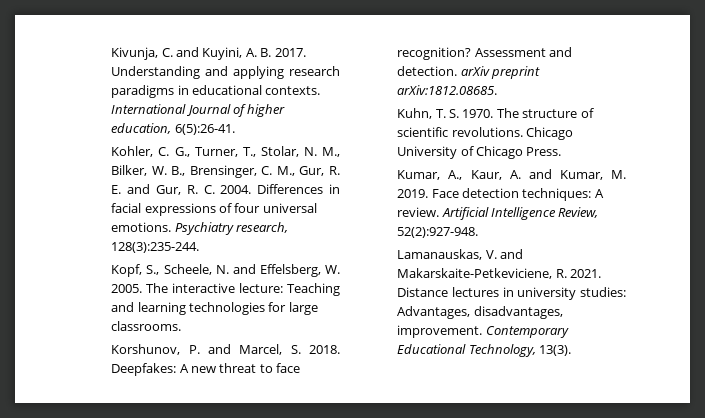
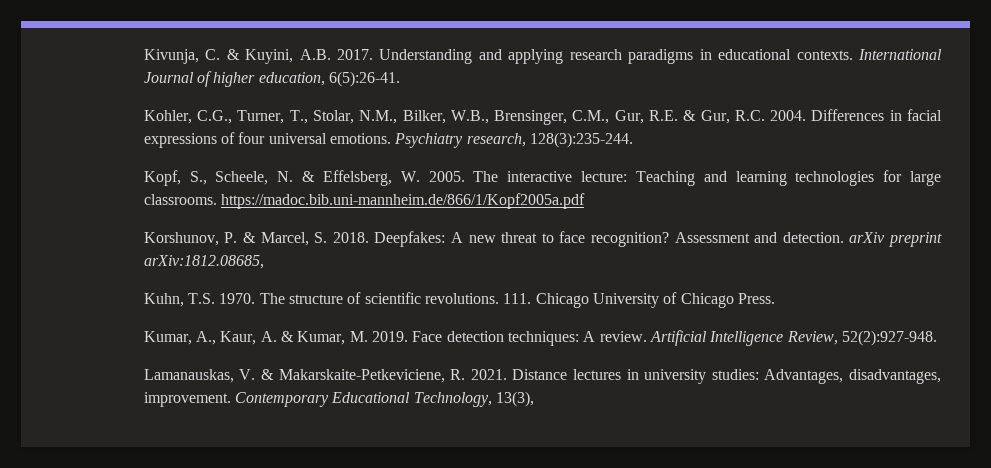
- Kivunja, C. and Kuyini, A. B. 2017.
+ Kivunja, C. & Kuyini, A.B. 2017.
- Kohler, C. G., Turner, T., Stolar, N. M., Bilker, W. B., Brensinger, C. M., Gur, R. E. and Gur, R. C. 2004.
+ Kohler, C.G., Turner, T., Stolar, N.M., Bilker, W.B., Brensinger, C.M., Gur, R.E. & Gur, R.C. 2004.
- Kopf, S., Scheele, N. and Effelsberg, W. 2005.
+ Kopf, S., Scheele, N. & Effelsberg, W. 2005.
- The interactive lecture: Teaching and learning technologies for large classrooms.
+ The interactive lecture: Teaching and learning technologies for large classrooms. https://madoc.bib.uni-mannheim.de/866/1/Kopf2005a.pdf
- Korshunov, P. and Marcel, S. 2018.
+ Korshunov, P. & Marcel, S. 2018.
- Assessment and detection. arXiv preprint arXiv:1812.08685.
+ Assessment and detection. arXiv preprint arXiv:1812.08685,
- Kuhn, T. S. 1970.
+ Kuhn, T.S. 1970.
- Chicago University of Chicago Press.
+ 111. Chicago University of Chicago Press.
- Kumar, A., Kaur, A. and Kumar, M. 2019.
+ Kumar, A., Kaur, A. & Kumar, M. 2019.
- Lamanauskas, V. and Makarskaite-Petkeviciene, R. 2021.
+ Lamanauskas, V. & Makarskaite-Petkeviciene, R. 2021.
- Contemporary Educational Technology, 13(3).
+ Contemporary Educational Technology, 13(3),

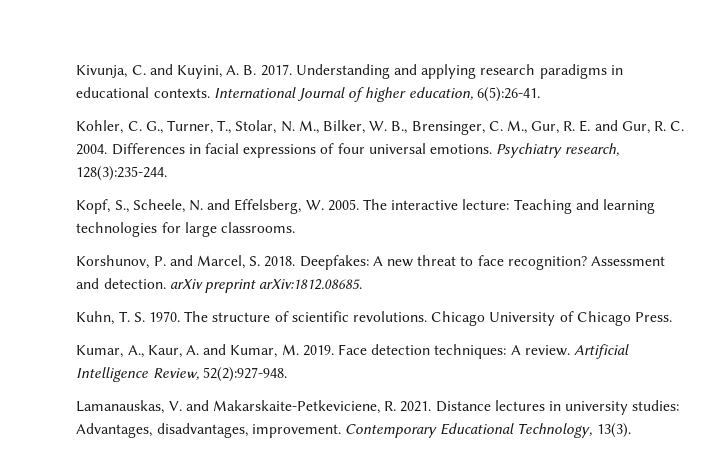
- Kivunja, C. & Kuyini, A.B. 2017.
+ Kivunja, C. and Kuyini, A. B. 2017.
- Kohler, C.G., Turner, T., Stolar, N.M., Bilker, W.B., Brensinger, C.M., Gur, R.E. & Gur, R.C. 2004.
+ Kohler, C. G., Turner, T., Stolar, N. M., Bilker, W. B., Brensinger, C. M., Gur, R. E. and Gur, R. C. 2004.
- Kopf, S., Scheele, N. & Effelsberg, W. 2005.
+ Kopf, S., Scheele, N. and Effelsberg, W. 2005.
- The interactive lecture: Teaching and learning technologies for large classrooms. https://madoc.bib.uni-mannheim.de/866/1/Kopf2005a.pdf
+ The interactive lecture: Teaching and learning technologies for large classrooms.
- Korshunov, P. & Marcel, S. 2018.
+ Korshunov, P. and Marcel, S. 2018.
- Assessment and detection. arXiv preprint arXiv:1812.08685,
+ Assessment and detection. arXiv preprint arXiv:1812.08685.
- Kuhn, T.S. 1970.
+ Kuhn, T. S. 1970.
- 111. Chicago University of Chicago Press.
+ Chicago University of Chicago Press.
- Kumar, A., Kaur, A. & Kumar, M. 2019.
+ Kumar, A., Kaur, A. and Kumar, M. 2019.
- Lamanauskas, V. & Makarskaite-Petkeviciene, R. 2021.
+ Lamanauskas, V. and Makarskaite-Petkeviciene, R. 2021.
- Contemporary Educational Technology, 13(3),
+ Contemporary Educational Technology, 13(3).

